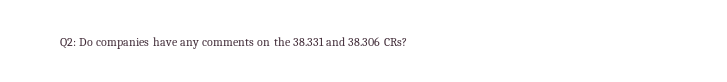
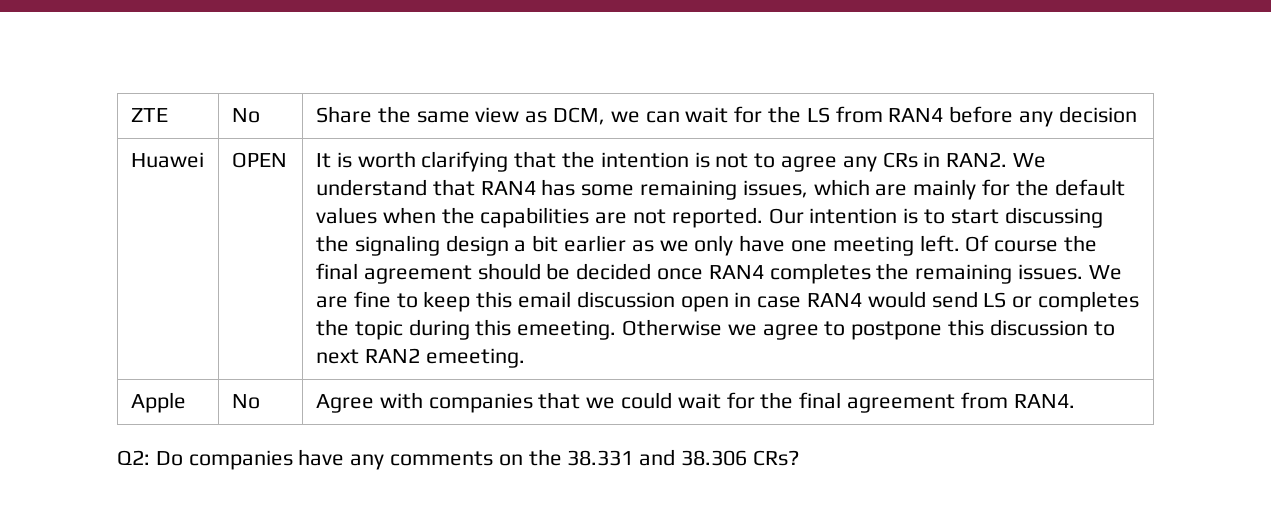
+ ZTE | No | Share the same view as DCM, we can wait for the LS from RAN4 before any decision
+ Huawei | OPEN | It is worth clarifying that the intention is not to agree any CRs in RAN2. We understand that RAN4 has some remaining issues, which are mainly for the default values when the capabilities are not reported. Our intention is to start discussing the signaling design a bit earlier as we only have one meeting left. Of course the final agreement should be decided once RAN4 completes the remaining issues. We are fine to keep this email discussion open in case RAN4 would send LS or completes the topic during this emeeting. Otherwise we agree to postpone this discussion to next RAN2 emeeting.
+ Apple | No | Agree with companies that we could wait for the final agreement from RAN4.

